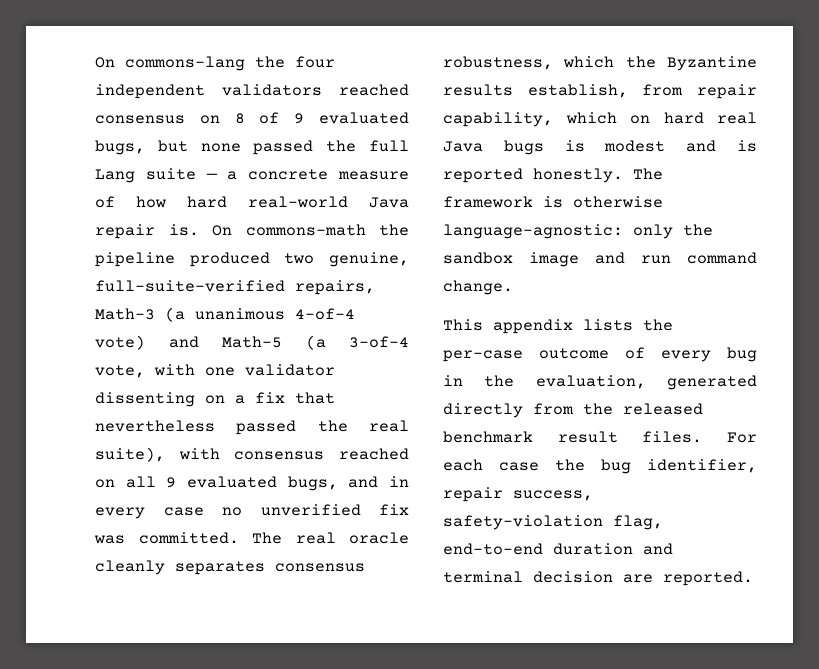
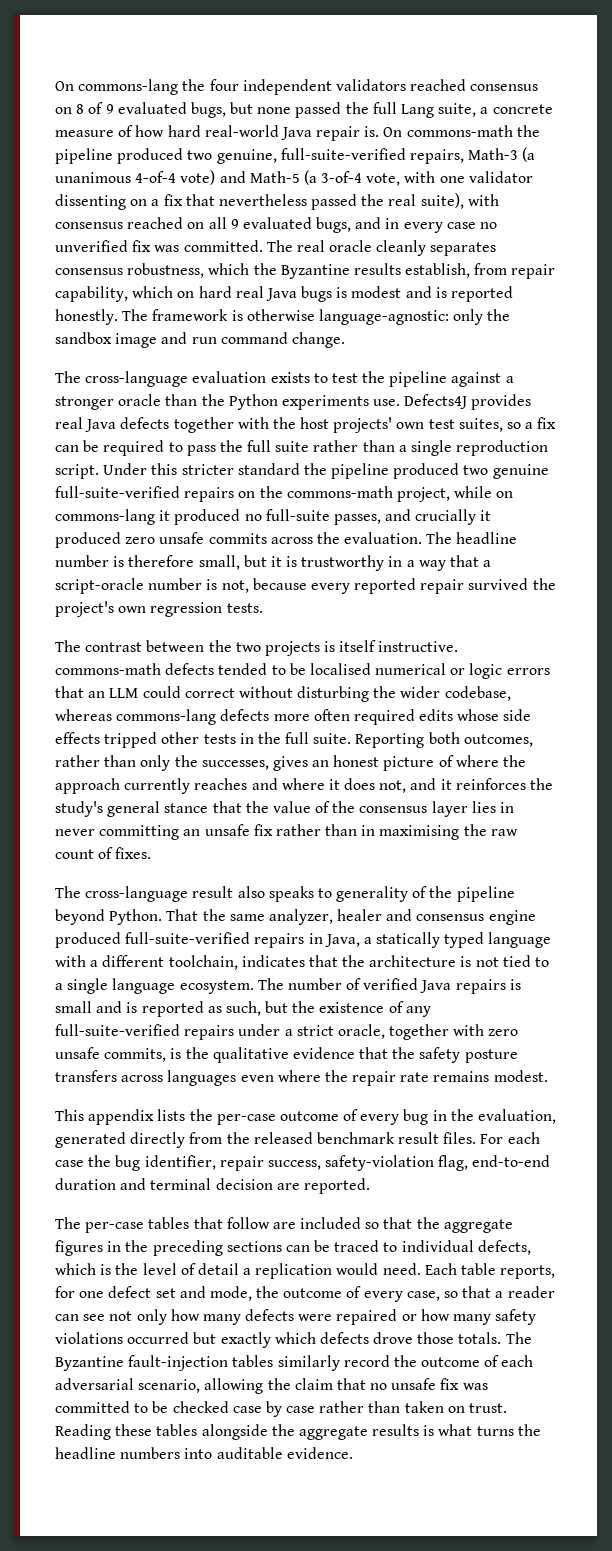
- On commons-lang the four independent validators reached consensus on 8 of 9 evaluated bugs, but none passed the full Lang suite — a concrete measure of how hard real-world Java repair is.
+ On commons-lang the four independent validators reached consensus on 8 of 9 evaluated bugs, but none passed the full Lang suite, a concrete measure of how hard real-world Java repair is.
+ The cross-language evaluation exists to test the pipeline against a stronger oracle than the Python experiments use. Defects4J provides real Java defects together with the host projects' own test suites, so a fix can be required to pass the full suite rather than a single reproduction script. Under this stricter standard the pipeline produced two genuine full-suite-verified repairs on the commons-math project, while on commons-lang it produced no full-suite passes, and crucially it produced zero unsafe commits across the evaluation. The headline number is therefore small, but it is trustworthy in a way that a script-oracle number is not, because every reported repair survived the project's own regression tests.
+ The contrast between the two projects is itself instructive. commons-math defects tended to be localised numerical or logic errors that an LLM could correct without disturbing the wider codebase, whereas commons-lang defects more often required edits whose side effects tripped other tests in the full suite. Reporting both outcomes, rather than only the successes, gives an honest picture of where the approach currently reaches and where it does not, and it reinforces the study's general stance that the value of the consensus layer lies in never committing an unsafe fix rather than in maximising the raw count of fixes.
+ The cross-language result also speaks to generality of the pipeline beyond Python. That the same analyzer, healer and consensus engine produced full-suite-verified repairs in Java, a statically typed language with a different toolchain, indicates that the architecture is not tied to a single language ecosystem. The number of verified Java repairs is small and is reported as such, but the existence of any full-suite-verified repairs under a strict oracle, together with zero unsafe commits, is the qualitative evidence that the safety posture transfers across languages even where the repair rate remains modest.
+ The per-case tables that follow are included so that the aggregate figures in the preceding sections can be traced to individual defects, which is the level of detail a replication would need. Each table reports, for one defect set and mode, the outcome of every case, so that a reader can see not only how many defects were repaired or how many safety violations occurred but exactly which defects drove those totals. The Byzantine fault-injection tables similarly record the outcome of each adversarial scenario, allowing the claim that no unsafe fix was committed to be checked case by case rather than taken on trust. Reading these tables alongside the aggregate results is what turns the headline numbers into auditable evidence.

